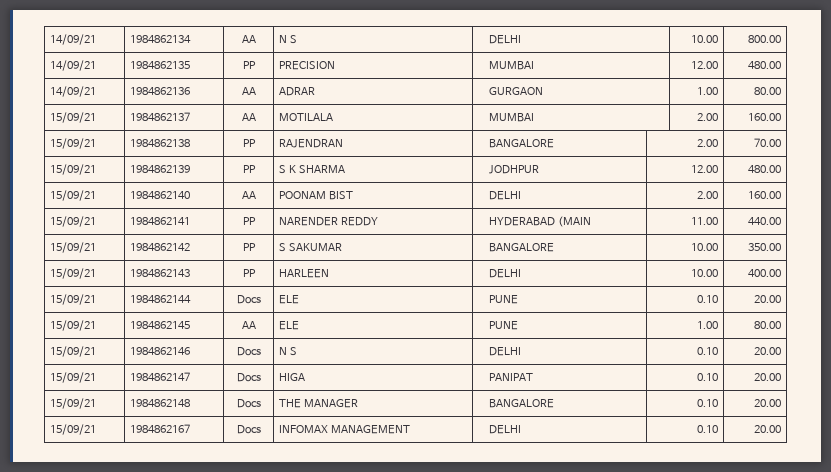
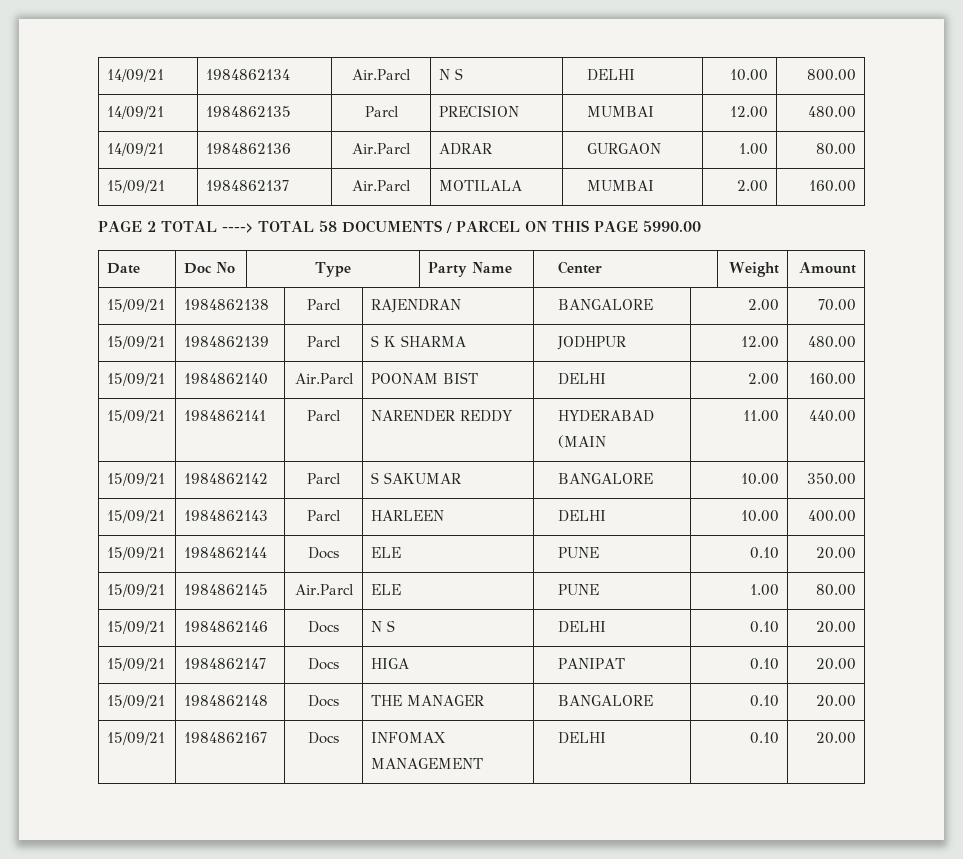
- 14/09/21 | 1984862134 | AA | N S | DELHI | 10.00 | 800.00
+ 14/09/21 | 1984862134 | Air.Parcl | N S | DELHI | 10.00 | 800.00
- 14/09/21 | 1984862135 | PP | PRECISION | MUMBAI | 12.00 | 480.00
+ 14/09/21 | 1984862135 | Parcl | PRECISION | MUMBAI | 12.00 | 480.00
- 14/09/21 | 1984862136 | AA | ADRAR | GURGAON | 1.00 | 80.00
+ 14/09/21 | 1984862136 | Air.Parcl | ADRAR | GURGAON | 1.00 | 80.00
- 15/09/21 | 1984862137 | AA | MOTILALA | MUMBAI | 2.00 | 160.00
+ 15/09/21 | 1984862137 | Air.Parcl | MOTILALA | MUMBAI | 2.00 | 160.00
+ PAGE 2 TOTAL ----> TOTAL 58 DOCUMENTS / PARCEL ON THIS PAGE 5990.00
+ Date | Doc No | Type | Party Name | Center | Weight | Amount
- 15/09/21 | 1984862138 | PP | RAJENDRAN | BANGALORE | 2.00 | 70.00
+ 15/09/21 | 1984862138 | Parcl | RAJENDRAN | BANGALORE | 2.00 | 70.00
- 15/09/21 | 1984862139 | PP | S K SHARMA | JODHPUR | 12.00 | 480.00
+ 15/09/21 | 1984862139 | Parcl | S K SHARMA | JODHPUR | 12.00 | 480.00
- 15/09/21 | 1984862140 | AA | POONAM BIST | DELHI | 2.00 | 160.00
+ 15/09/21 | 1984862140 | Air.Parcl | POONAM BIST | DELHI | 2.00 | 160.00
- 15/09/21 | 1984862141 | PP | NARENDER REDDY | HYDERABAD (MAIN | 11.00 | 440.00
+ 15/09/21 | 1984862141 | Parcl | NARENDER REDDY | HYDERABAD (MAIN | 11.00 | 440.00
- 15/09/21 | 1984862142 | PP | S SAKUMAR | BANGALORE | 10.00 | 350.00
+ 15/09/21 | 1984862142 | Parcl | S SAKUMAR | BANGALORE | 10.00 | 350.00
- 15/09/21 | 1984862143 | PP | HARLEEN | DELHI | 10.00 | 400.00
+ 15/09/21 | 1984862143 | Parcl | HARLEEN | DELHI | 10.00 | 400.00
- 15/09/21 | 1984862145 | AA | ELE | PUNE | 1.00 | 80.00
+ 15/09/21 | 1984862145 | Air.Parcl | ELE | PUNE | 1.00 | 80.00

